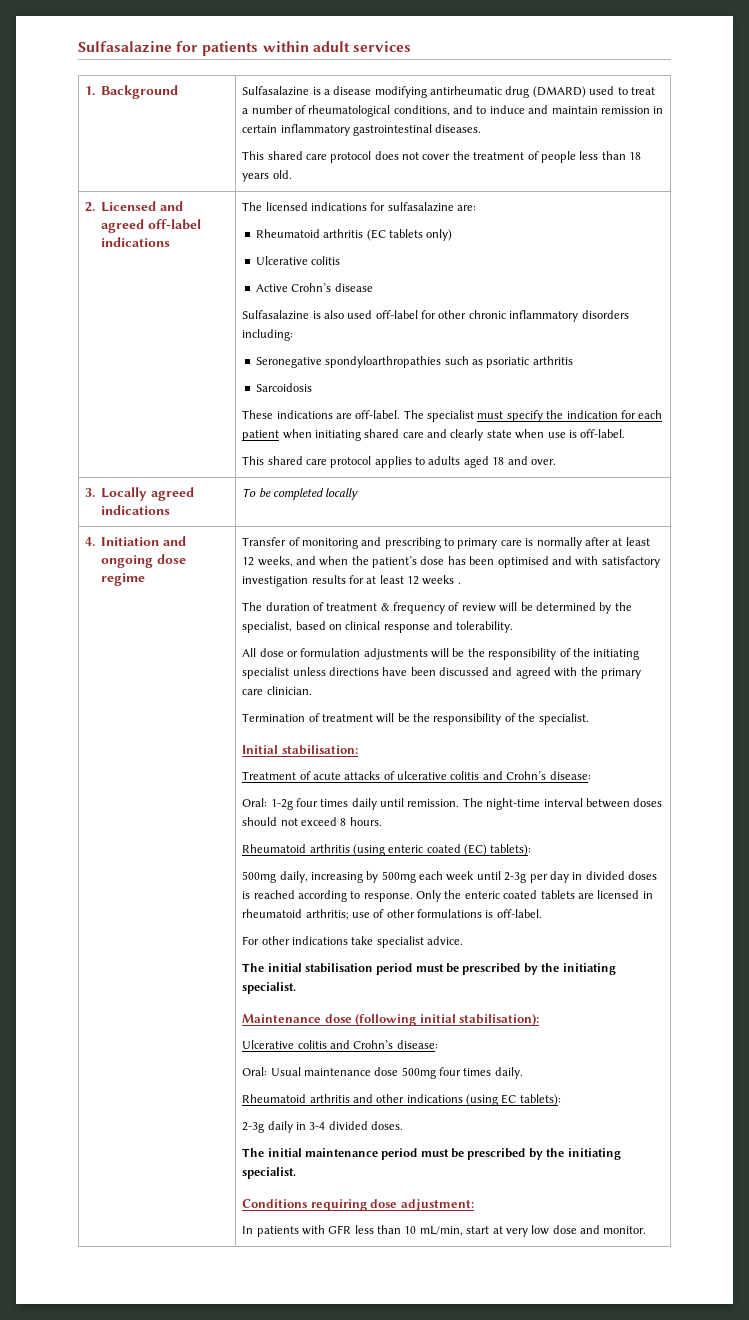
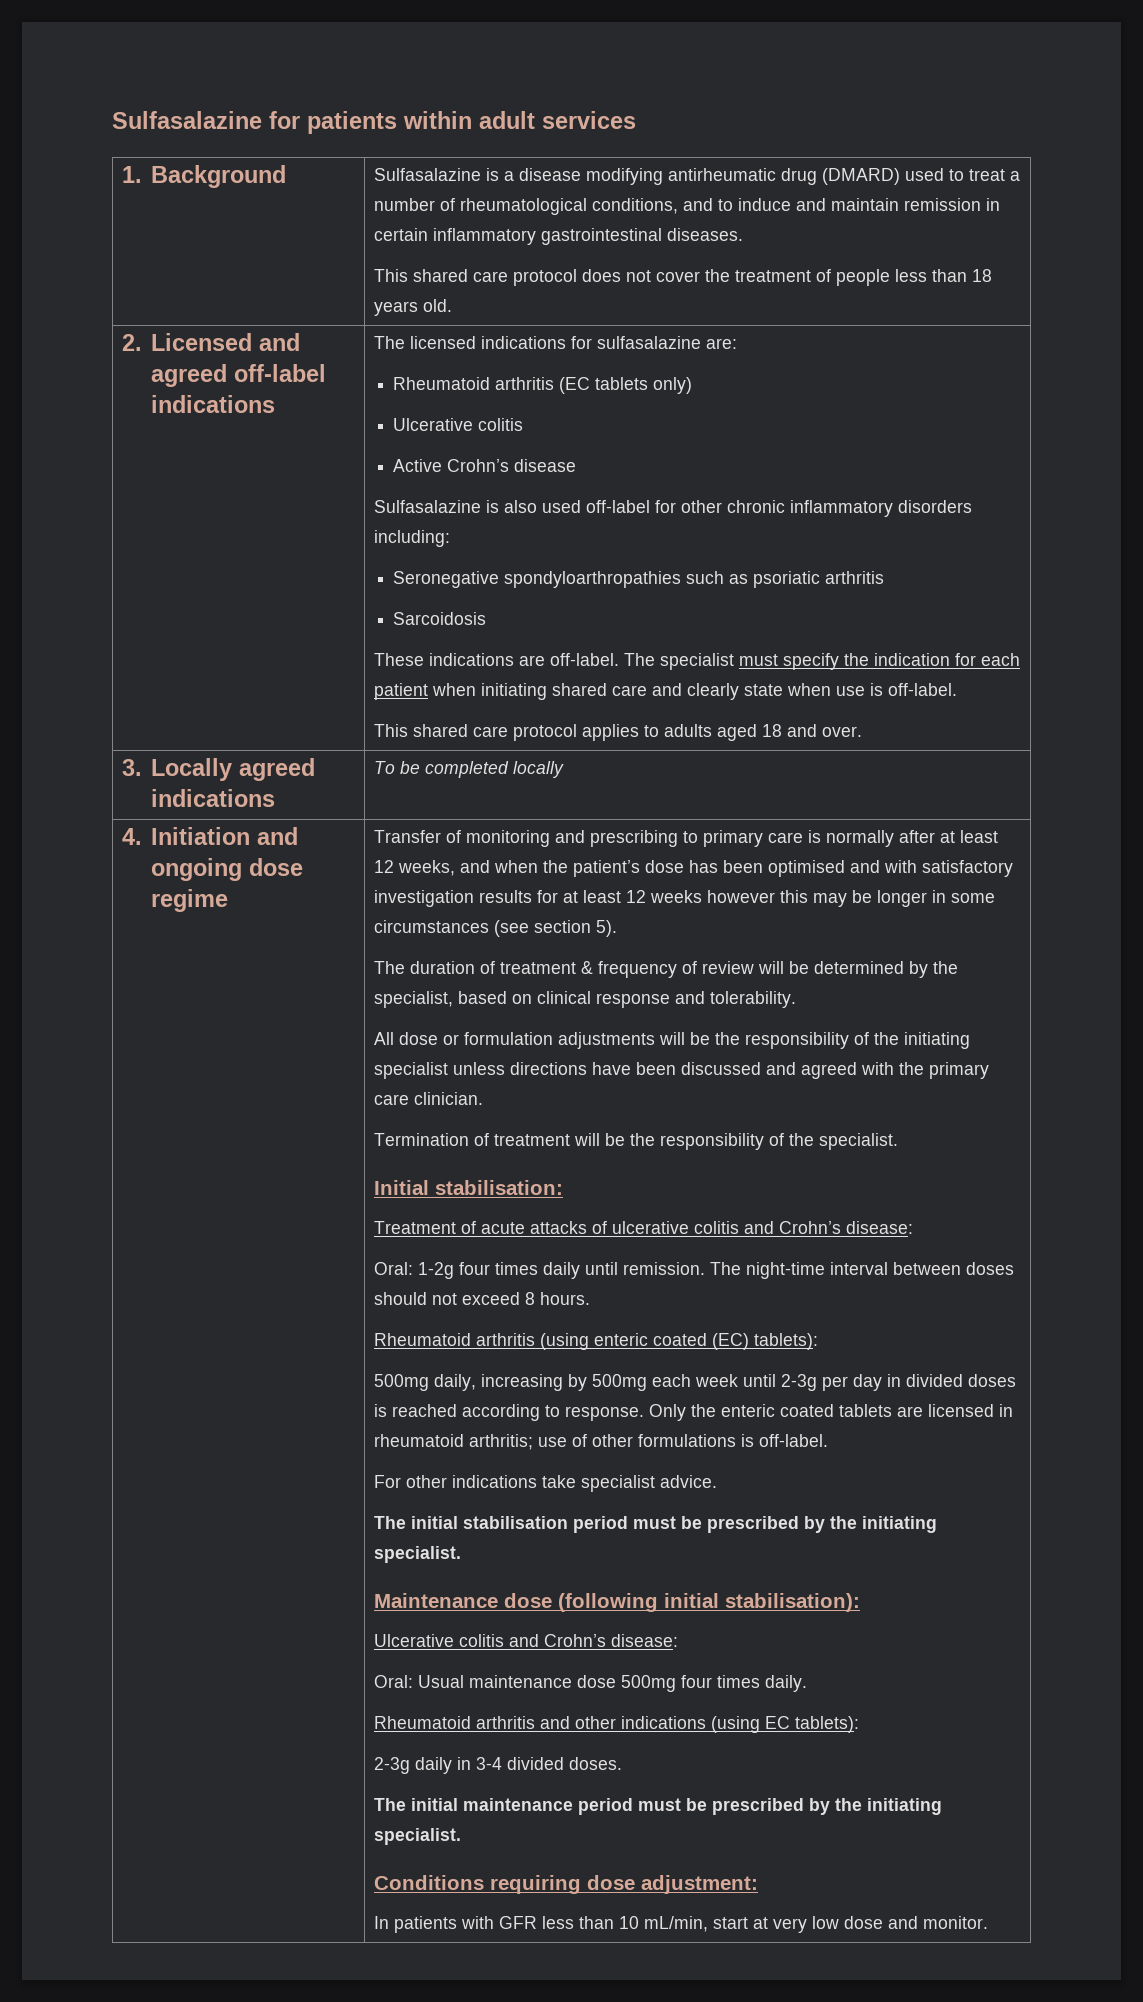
- Transfer of monitoring and prescribing to primary care is normally after at least 12 weeks, and when the patient’s dose has been optimised and with satisfactory investigation results for at least 12 weeks .
+ Transfer of monitoring and prescribing to primary care is normally after at least 12 weeks, and when the patient’s dose has been optimised and with satisfactory investigation results for at least 12 weeks however this may be longer in some circumstances (see section 5).

